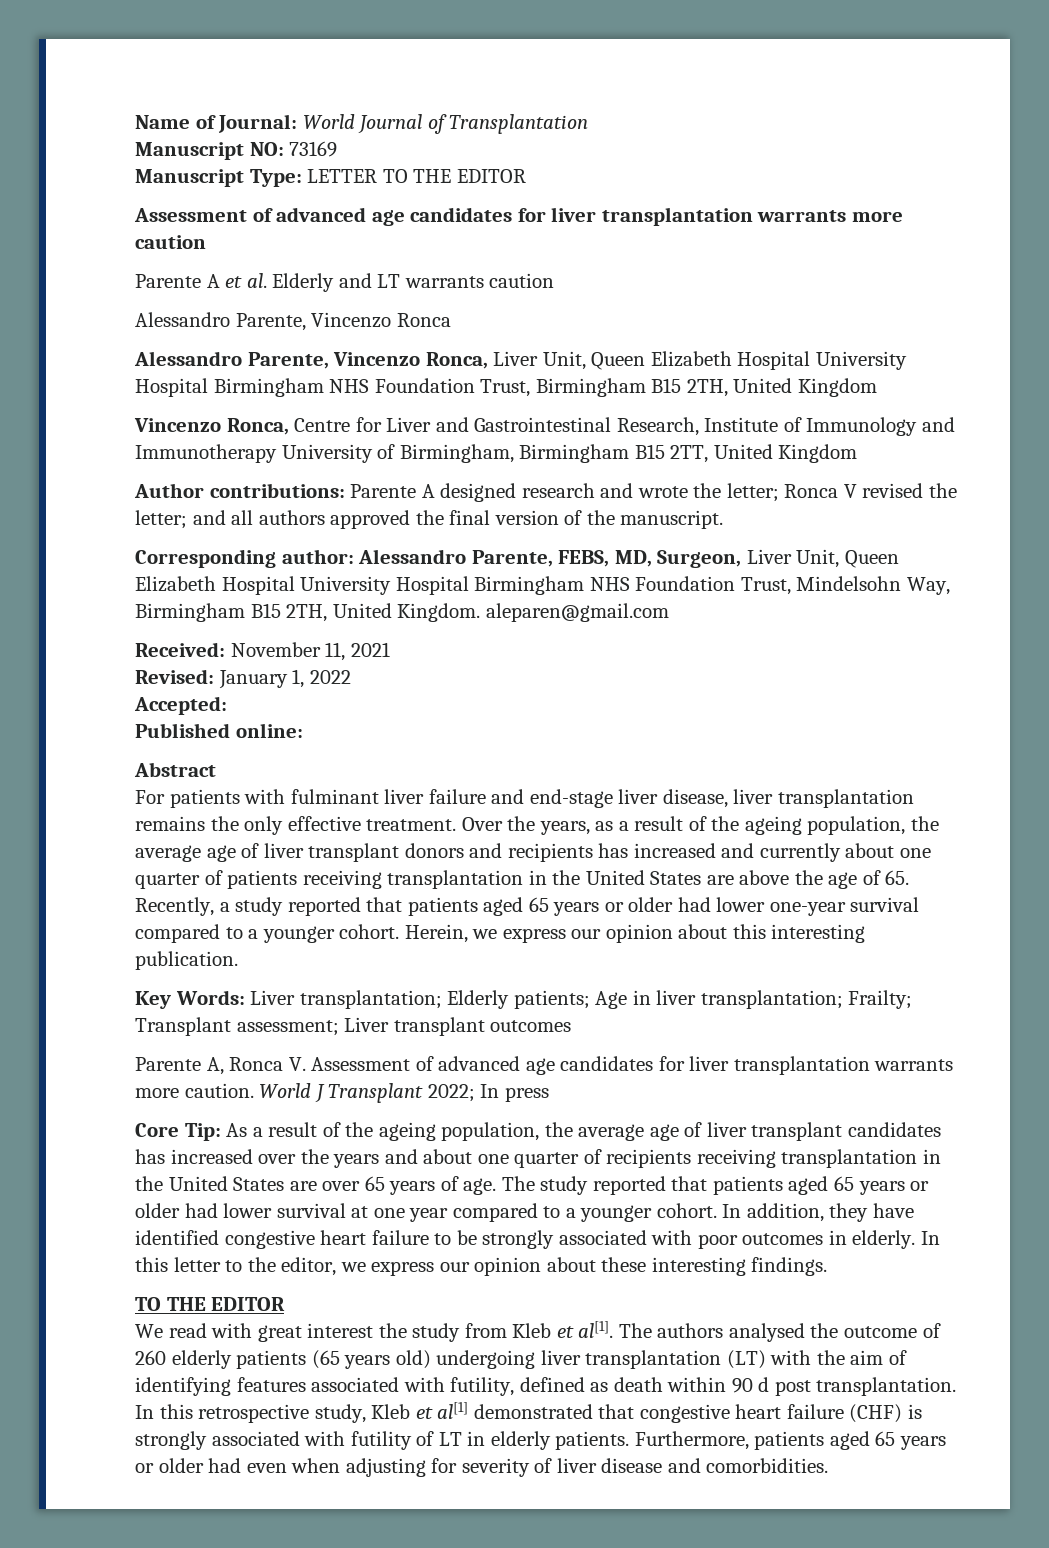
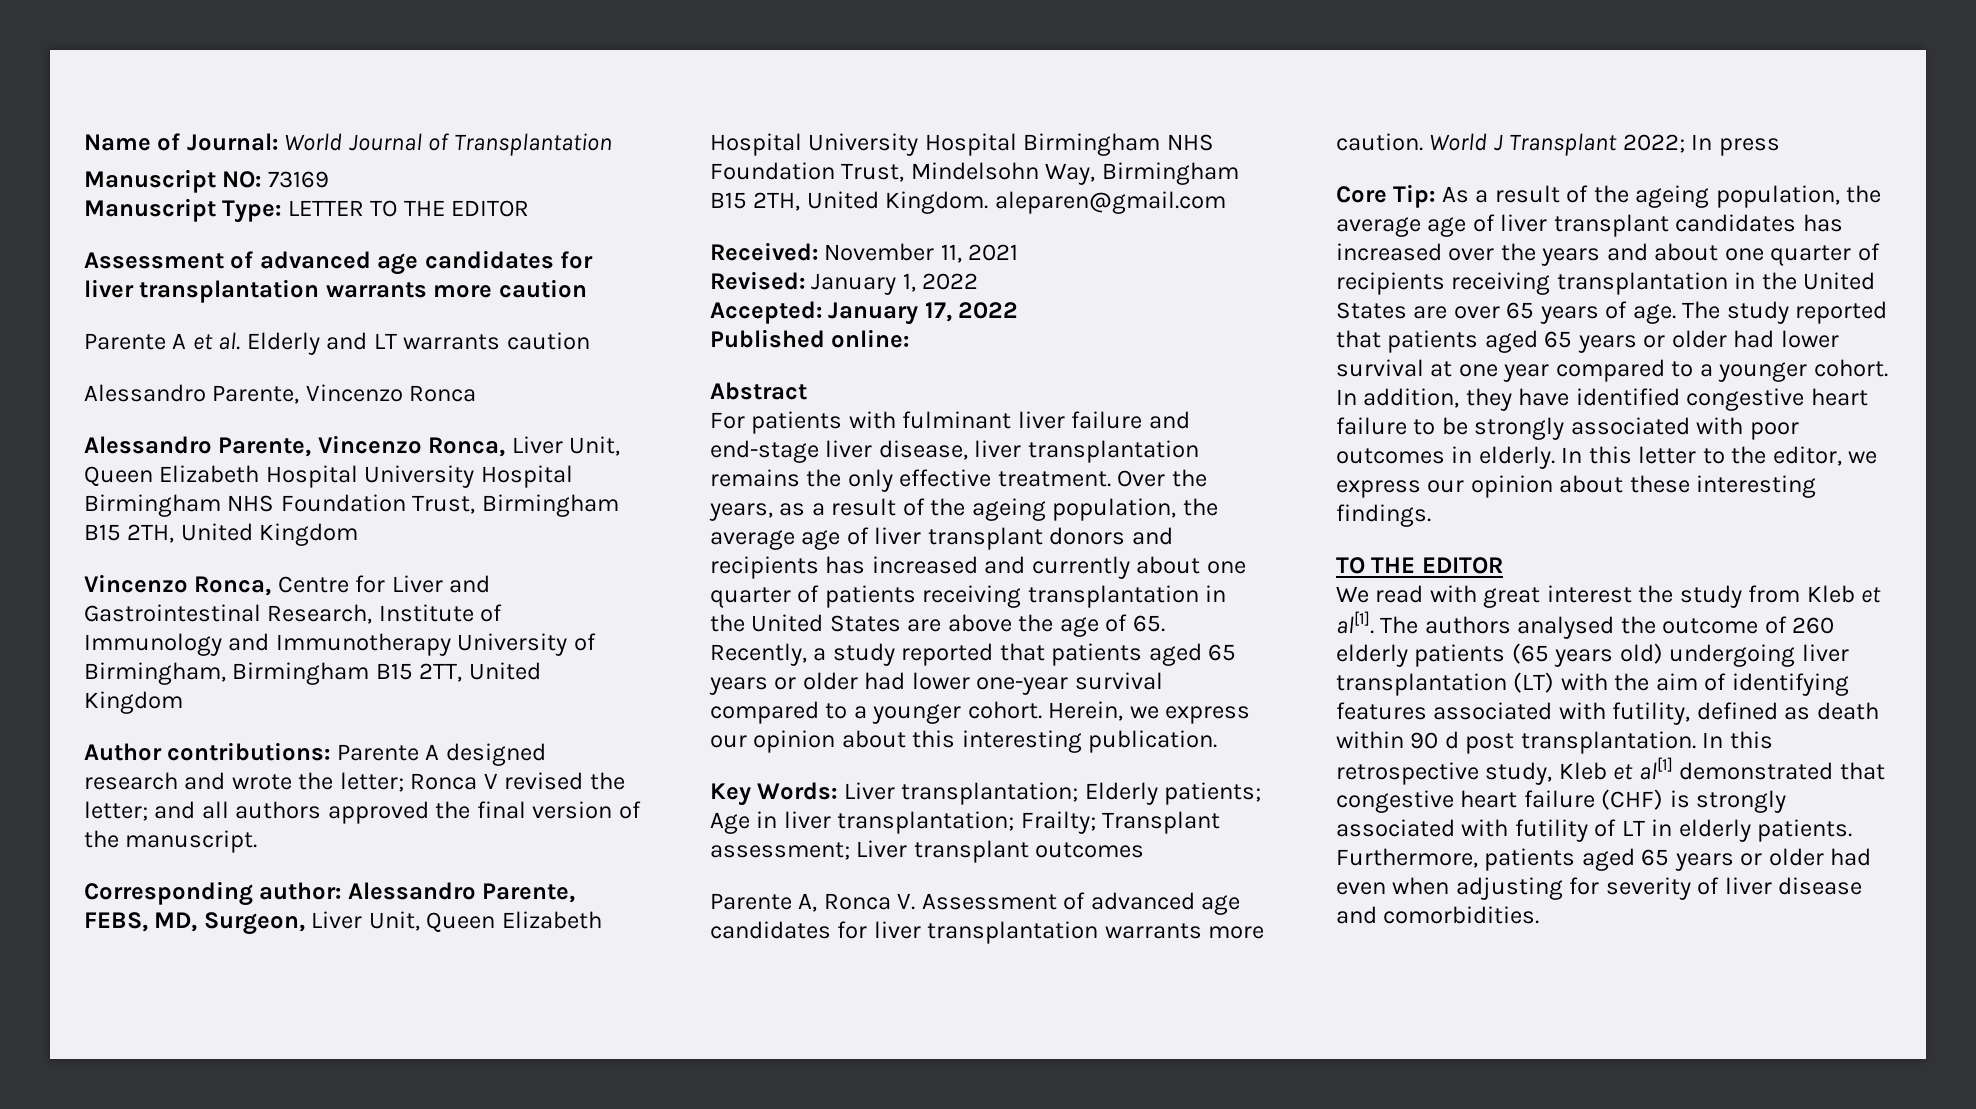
- Accepted:
+ Accepted: January 17, 2022

